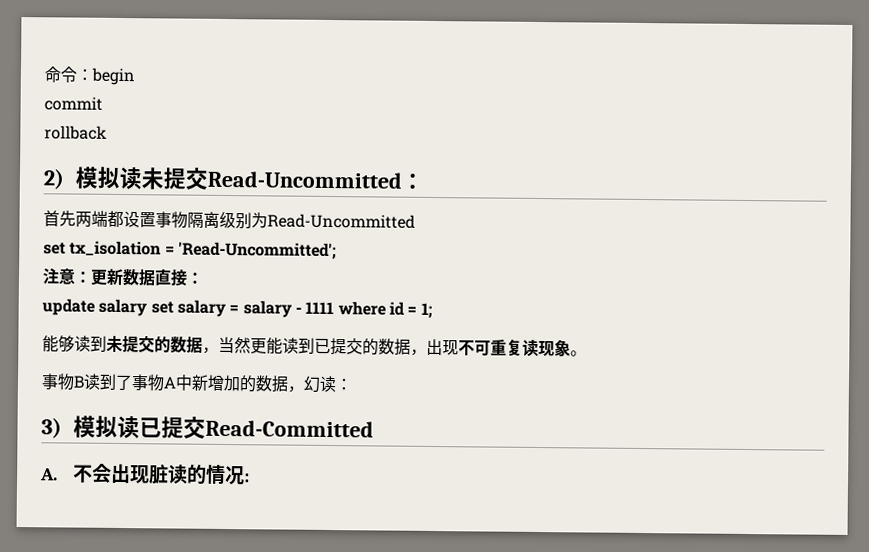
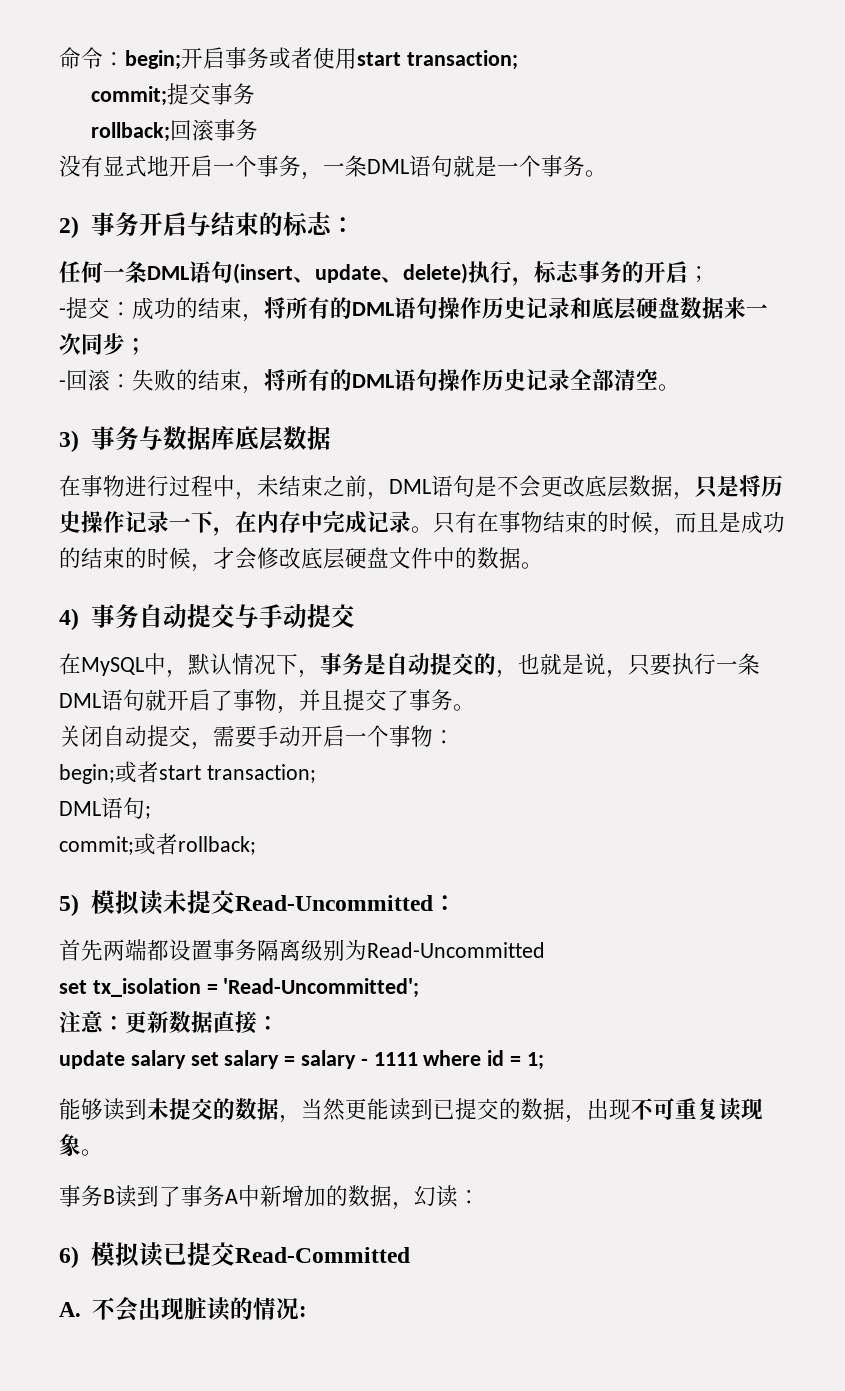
- 命令：begin
- commit
- rollback
- 2)模拟读未提交Read-Uncommitted：
+ 命令：begin;开启事务或者使用start transaction;
+ commit;提交事务
+ rollback;回滚事务
+ 没有显式地开启一个事务，一条DML语句就是一个事务。
+ 2)事务开启与结束的标志：
+ 任何一条DML语句(insert、update、delete)执行，标志事务的开启；
+ -提交：成功的结束，将所有的DML语句操作历史记录和底层硬盘数据来一次同步；
+ -回滚：失败的结束，将所有的DML语句操作历史记录全部清空。
+ 3)事务与数据库底层数据
+ 在事物进行过程中，未结束之前，DML语句是不会更改底层数据，只是将历史操作记录一下，在内存中完成记录。只有在事物结束的时候，而且是成功的结束的时候，才会修改底层硬盘文件中的数据。
+ 4)事务自动提交与手动提交
+ 在MySQL中，默认情况下，事务是自动提交的，也就是说，只要执行一条DML语句就开启了事物，并且提交了事务。
+ 关闭自动提交，需要手动开启一个事物：
+ begin;或者start transaction;
+ DML语句;
+ commit;或者rollback;
+ 5)模拟读未提交Read-Uncommitted：
- 首先两端都设置事物隔离级别为Read-Uncommitted
+ 首先两端都设置事务隔离级别为Read-Uncommitted
- 事物B读到了事物A中新增加的数据，幻读：
+ 事务B读到了事务A中新增加的数据，幻读：
- 3)模拟读已提交Read-Committed
+ 6)模拟读已提交Read-Committed

